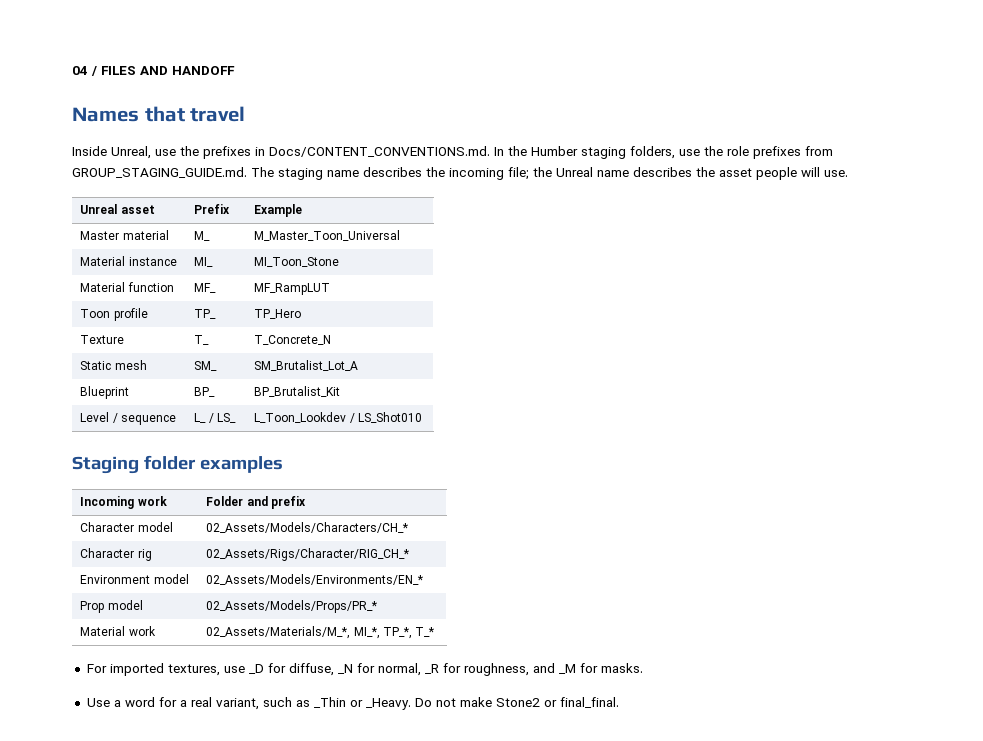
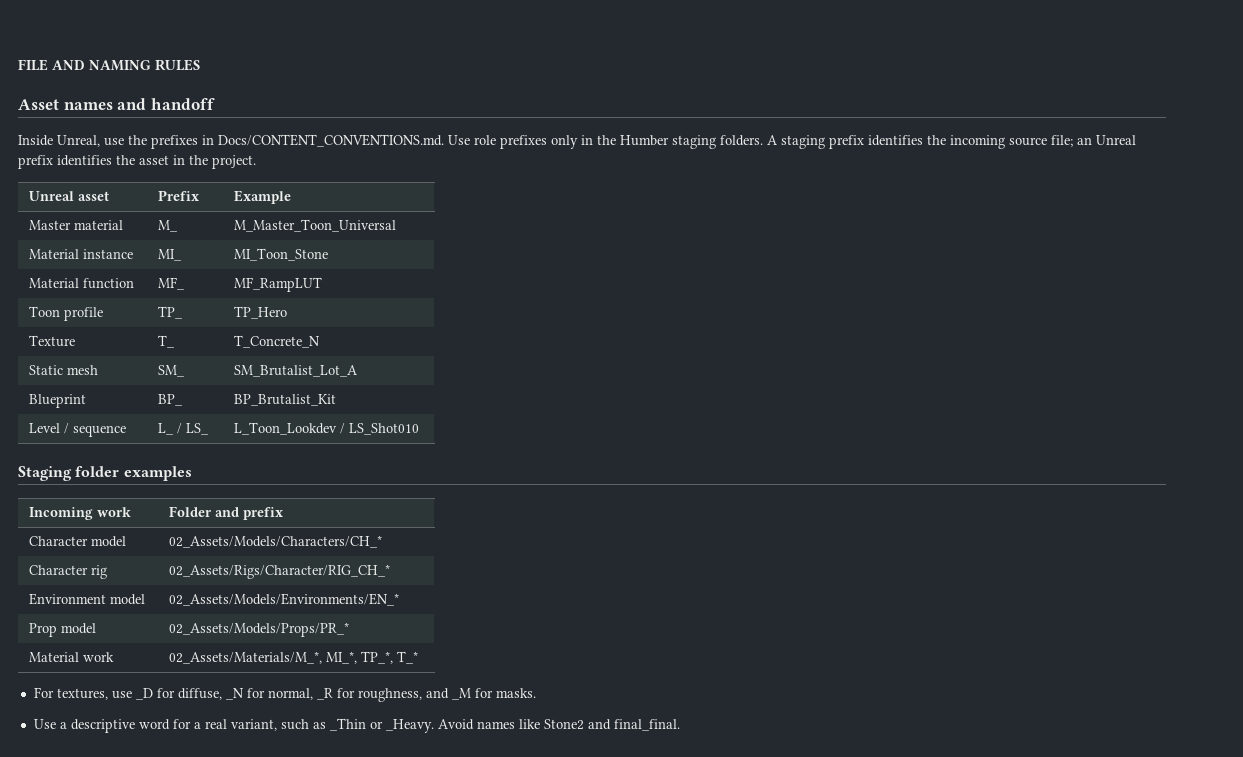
- 04 / FILES AND HANDOFF
- Names that travel
+ FILE AND NAMING RULES
+ Asset names and handoff
- Inside Unreal, use the prefixes in Docs/CONTENT_CONVENTIONS.md. In the Humber staging folders, use the role prefixes from GROUP_STAGING_GUIDE.md. The staging name describes the incoming file; the Unreal name describes the asset people will use.
+ Inside Unreal, use the prefixes in Docs/CONTENT_CONVENTIONS.md. Use role prefixes only in the Humber staging folders. A staging prefix identifies the incoming source file; an Unreal prefix identifies the asset in the project.
- For imported textures, use _D for diffuse, _N for normal, _R for roughness, and _M for masks.
+ For textures, use _D for diffuse, _N for normal, _R for roughness, and _M for masks.
- Use a word for a real variant, such as _Thin or _Heavy.
+ Use a descriptive word for a real variant, such as _Thin or _Heavy.
- Do not make Stone2 or final_final.
+ Avoid names like Stone2 and final_final.

